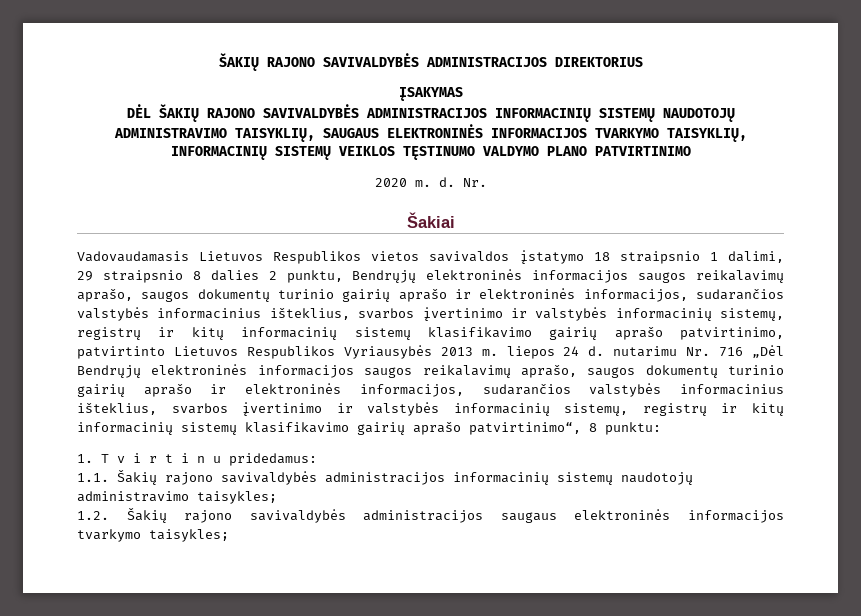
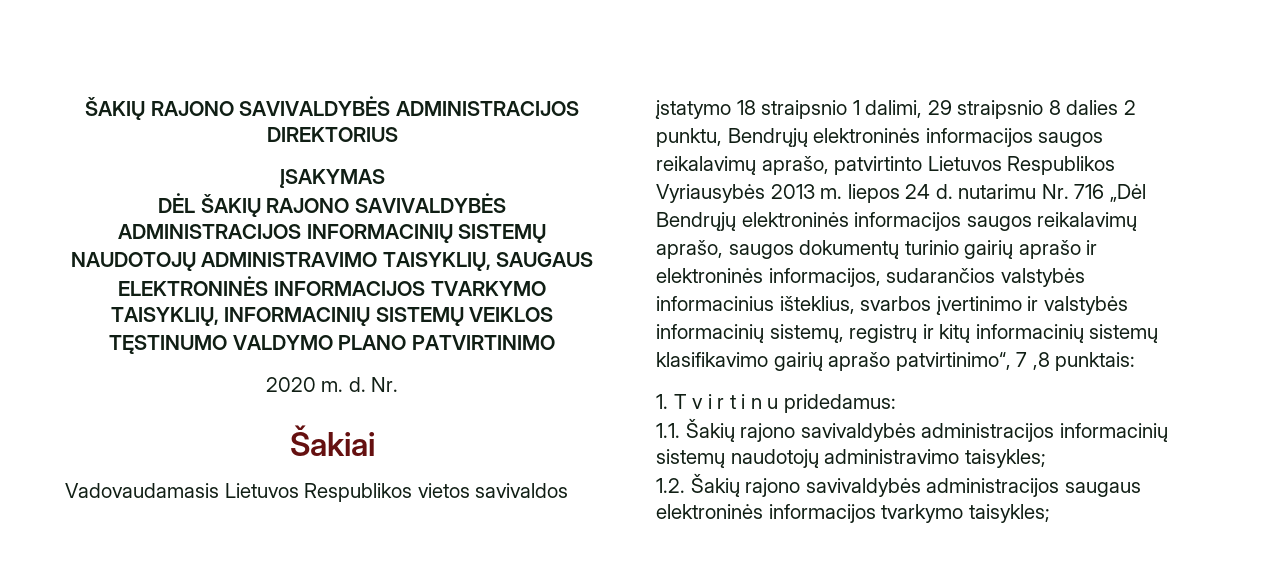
- Vadovaudamasis Lietuvos Respublikos vietos savivaldos įstatymo 18 straipsnio 1 dalimi, 29 straipsnio 8 dalies 2 punktu, Bendrųjų elektroninės informacijos saugos reikalavimų aprašo, saugos dokumentų turinio gairių aprašo ir elektroninės informacijos, sudarančios valstybės informacinius išteklius, svarbos įvertinimo ir valstybės informacinių sistemų, registrų ir kitų informacinių sistemų klasifikavimo gairių aprašo patvirtinimo, patvirtinto Lietuvos Respublikos Vyriausybės 2013 m. liepos 24 d. nutarimu Nr. 716 „Dėl Bendrųjų elektroninės informacijos saugos reikalavimų aprašo, saugos dokumentų turinio gairių aprašo ir elektroninės informacijos, sudarančios valstybės informacinius išteklius, svarbos įvertinimo ir valstybės informacinių sistemų, registrų ir kitų informacinių sistemų klasifikavimo gairių aprašo patvirtinimo“, 8 punktu:
+ Vadovaudamasis Lietuvos Respublikos vietos savivaldos įstatymo 18 straipsnio 1 dalimi, 29 straipsnio 8 dalies 2 punktu, Bendrųjų elektroninės informacijos saugos reikalavimų aprašo, patvirtinto Lietuvos Respublikos Vyriausybės 2013 m. liepos 24 d. nutarimu Nr. 716 „Dėl Bendrųjų elektroninės informacijos saugos reikalavimų aprašo, saugos dokumentų turinio gairių aprašo ir elektroninės informacijos, sudarančios valstybės informacinius išteklius, svarbos įvertinimo ir valstybės informacinių sistemų, registrų ir kitų informacinių sistemų klasifikavimo gairių aprašo patvirtinimo“, 7 ,8 punktais:

